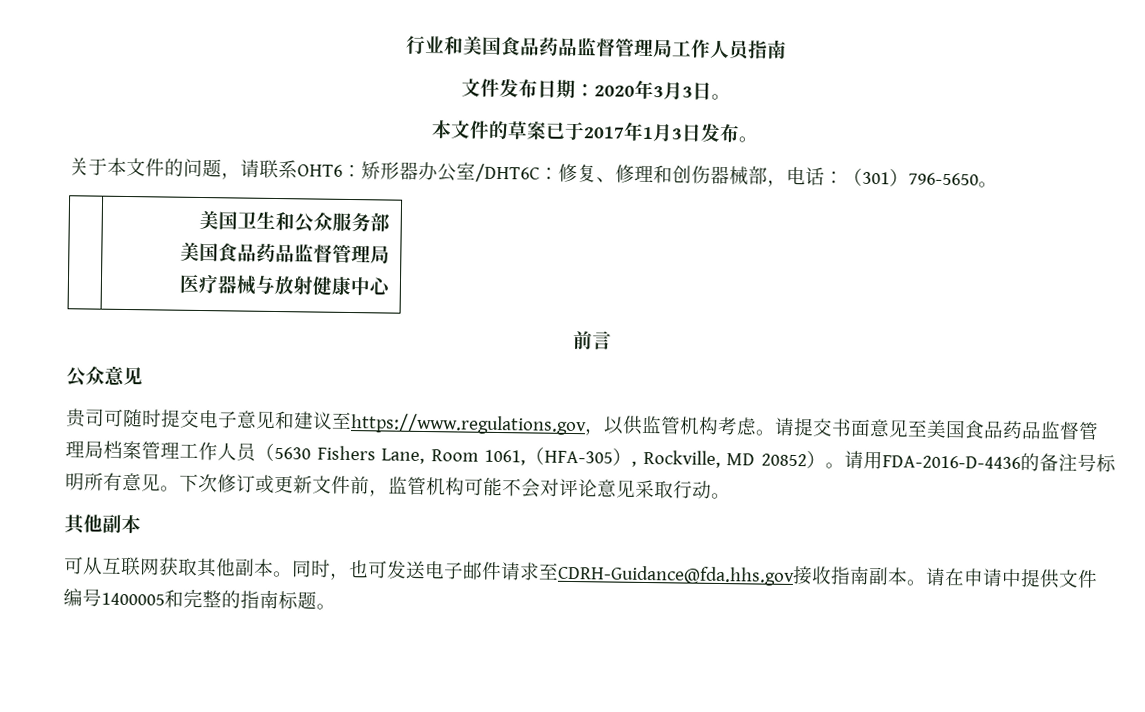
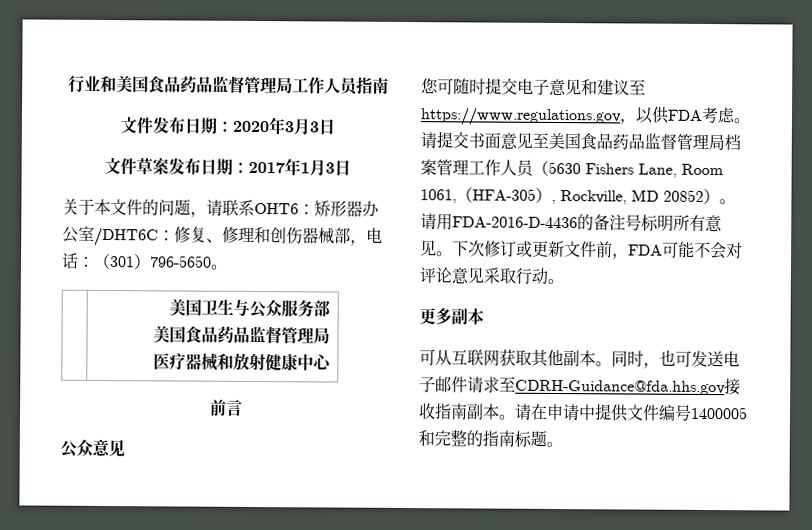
- 文件发布日期：2020年3月3日。
- 本文件的草案已于2017年1月3日发布。
+ 文件发布日期：2020年3月3日
+ 文件草案发布日期：2017年1月3日
- | 美国卫生和公众服务部
+ | 美国卫生与公众服务部
  美国食品药品监督管理局
- 医疗器械与放射健康中心
+ 医疗器械和放射健康中心
- 贵司可随时提交电子意见和建议至https://www.regulations.gov，以供监管机构考虑。
+ 您可随时提交电子意见和建议至https://www.regulations.gov，以供FDA考虑。
- 下次修订或更新文件前，监管机构可能不会对评论意见采取行动。
- 其他副本
+ 下次修订或更新文件前，FDA可能不会对评论意见采取行动。
+ 更多副本

